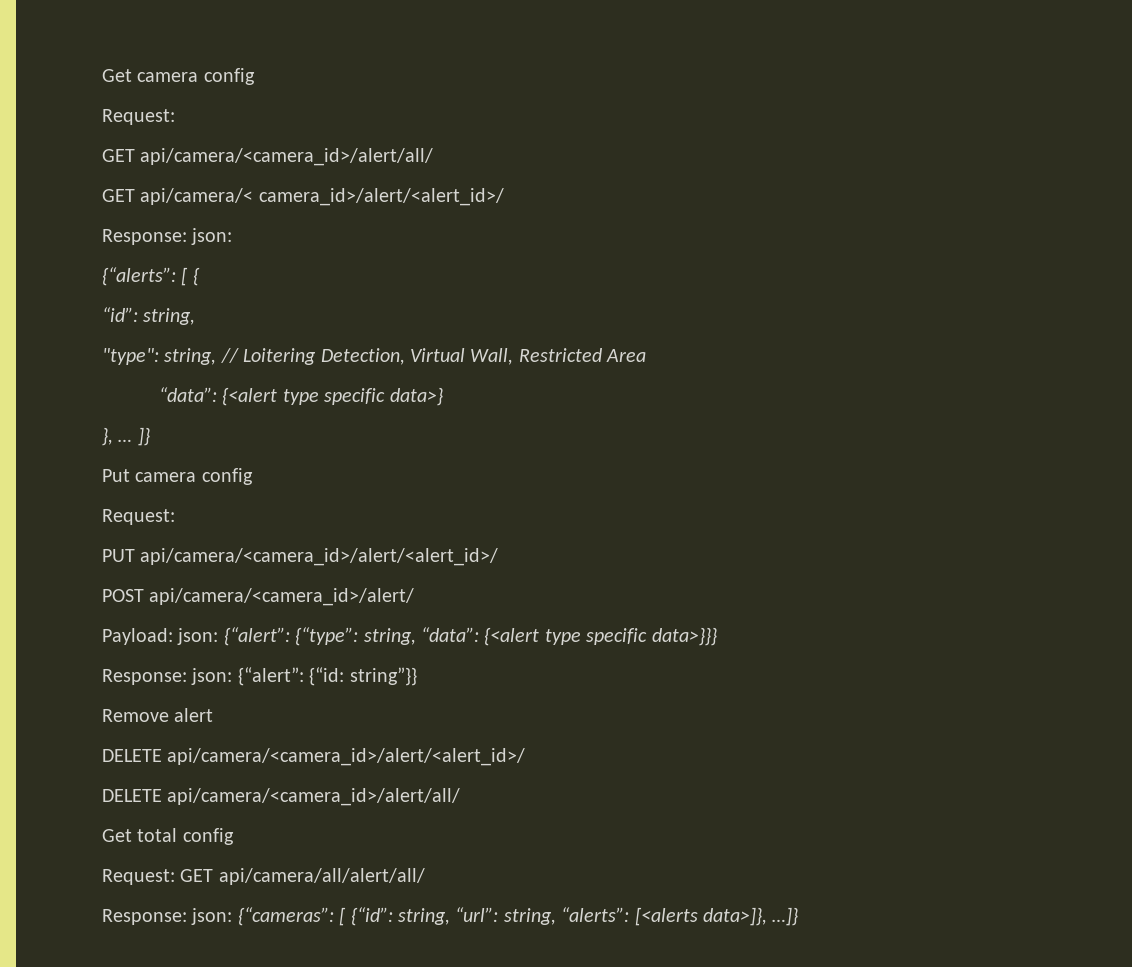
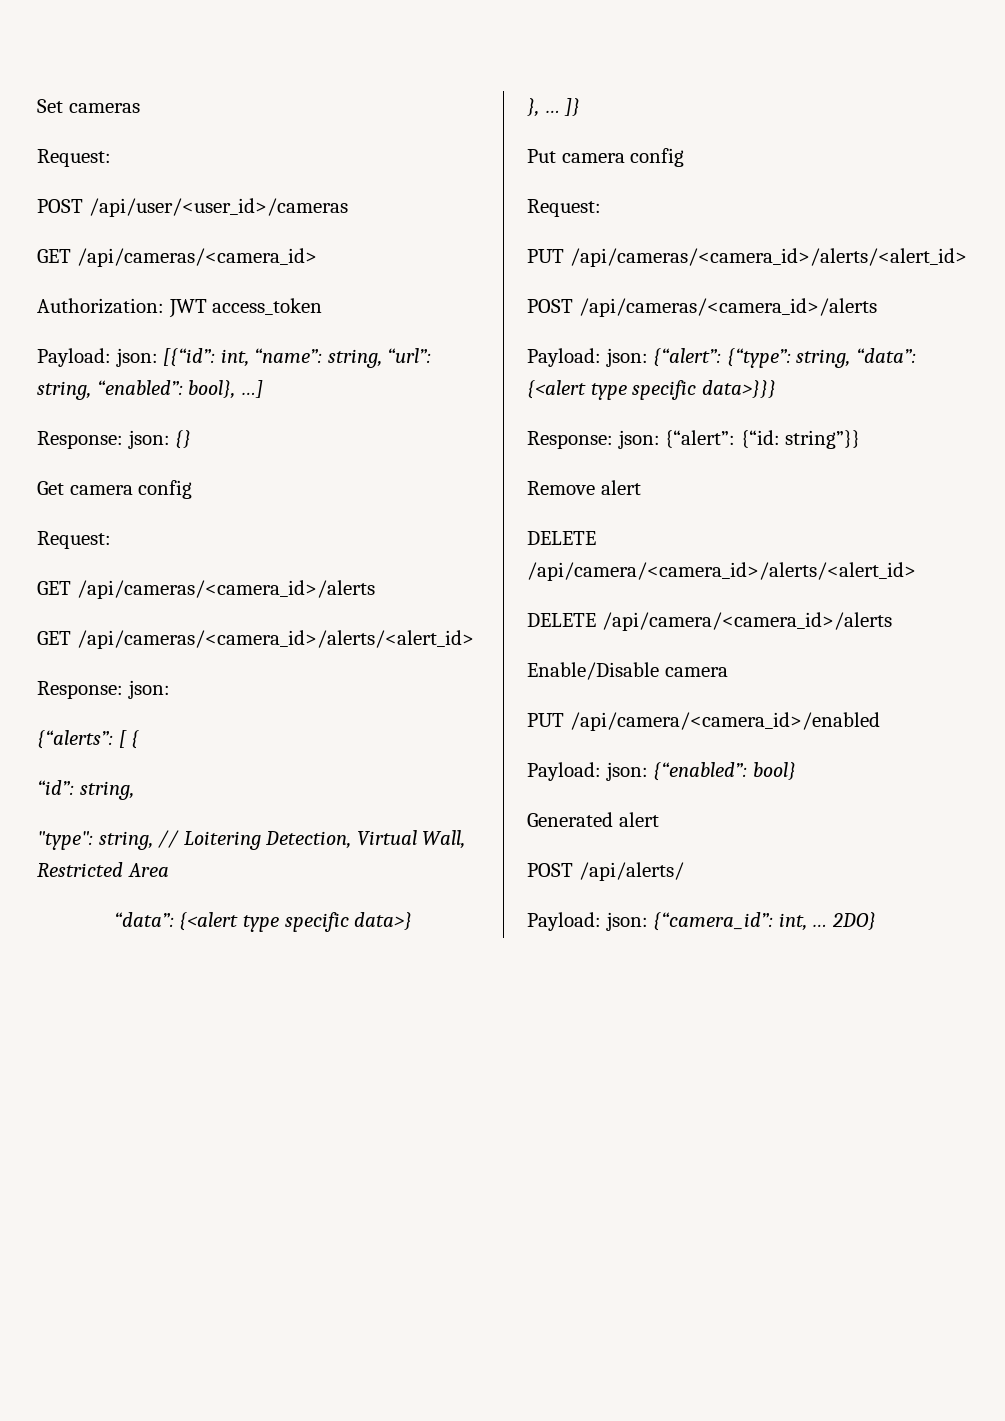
+ Set cameras
+ Request:
+ POST /api/user/<user_id>/cameras
+ GET /api/cameras/<camera_id>
+ Authorization: JWT access_token
+ Payload: json: [{“id”: int, “name”: string, “url”: string, “enabled”: bool}, …]
+ Response: json: {}
- GET api/camera/<camera_id>/alert/all/
- GET api/camera/< camera_id>/alert/<alert_id>/
+ GET /api/cameras/<camera_id>/alerts
+ GET /api/cameras/<camera_id>/alerts/<alert_id>
- PUT api/camera/<camera_id>/alert/<alert_id>/
- POST api/camera/<camera_id>/alert/
+ PUT /api/cameras/<camera_id>/alerts/<alert_id>
+ POST /api/cameras/<camera_id>/alerts
- DELETE api/camera/<camera_id>/alert/<alert_id>/
- DELETE api/camera/<camera_id>/alert/all/
- Get total config
- Request: GET api/camera/all/alert/all/
- Response: json: {“cameras”: [ {“id”: string, “url”: string, “alerts”: [<alerts data>]}, …]}
+ DELETE /api/camera/<camera_id>/alerts/<alert_id>
+ DELETE /api/camera/<camera_id>/alerts
+ Enable/Disable camera
+ PUT /api/camera/<camera_id>/enabled
+ Payload: json: {“enabled”: bool}
+ Generated alert
+ POST /api/alerts/
+ Payload: json: {“camera_id”: int, … 2DO}

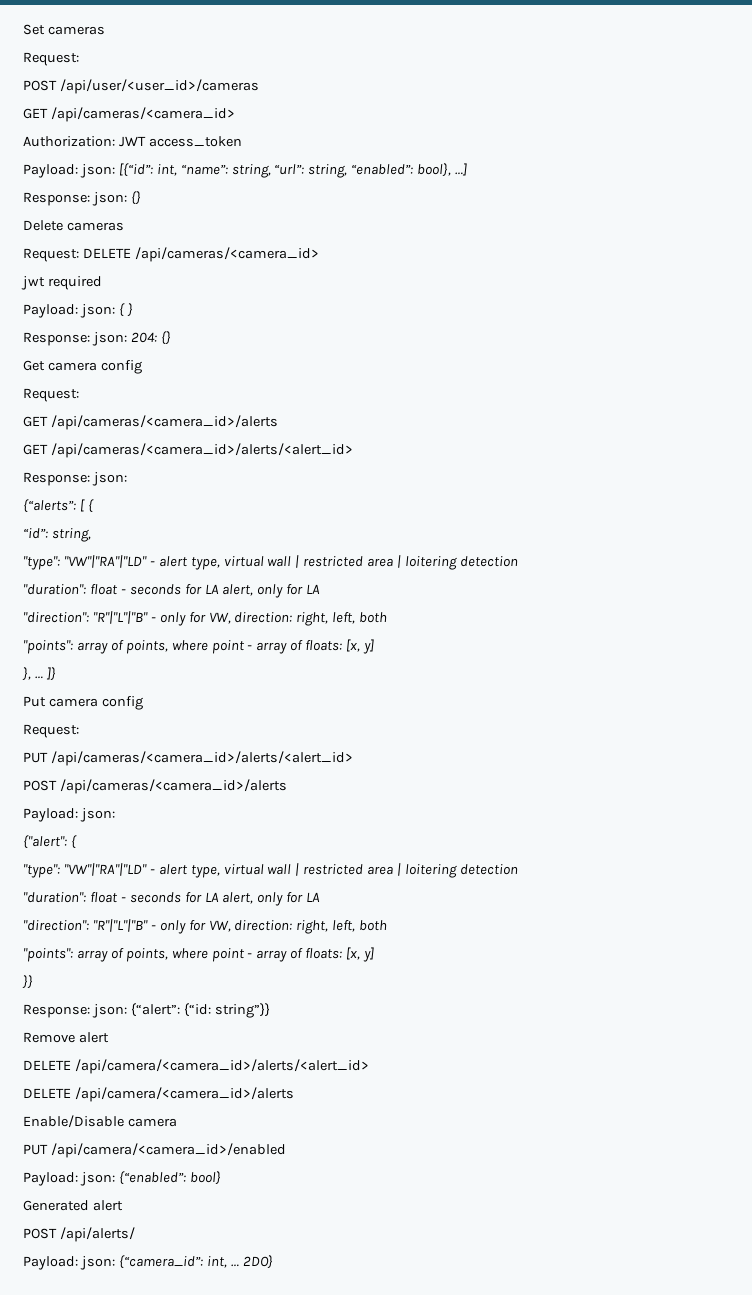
+ Delete cameras
+ Request: DELETE /api/cameras/<camera_id>
+ jwt required
+ Payload: json: { }
+ Response: json: 204: {}
  “id”: string,
- "type": string, // Loitering Detection, Virtual Wall, Restricted Area
- “data”: {<alert type specific data>}
+ "type": "VW"|"RA"|"LD" - alert type, virtual wall | restricted area | loitering detection
+ "duration": float - seconds for LA alert, only for LA
+ "direction": "R"|"L"|"B" - only for VW, direction: right, left, both
+ "points": array of points, where point - array of floats: [x, y]
  POST /api/cameras/<camera_id>/alerts
- Payload: json: {“alert”: {“type”: string, “data”: {<alert type specific data>}}}
+ Payload: json:
+ {"alert": {
+ "type": "VW"|"RA"|"LD" - alert type, virtual wall | restricted area | loitering detection
+ "duration": float - seconds for LA alert, only for LA
+ "direction": "R"|"L"|"B" - only for VW, direction: right, left, both
+ "points": array of points, where point - array of floats: [x, y]
+ }}

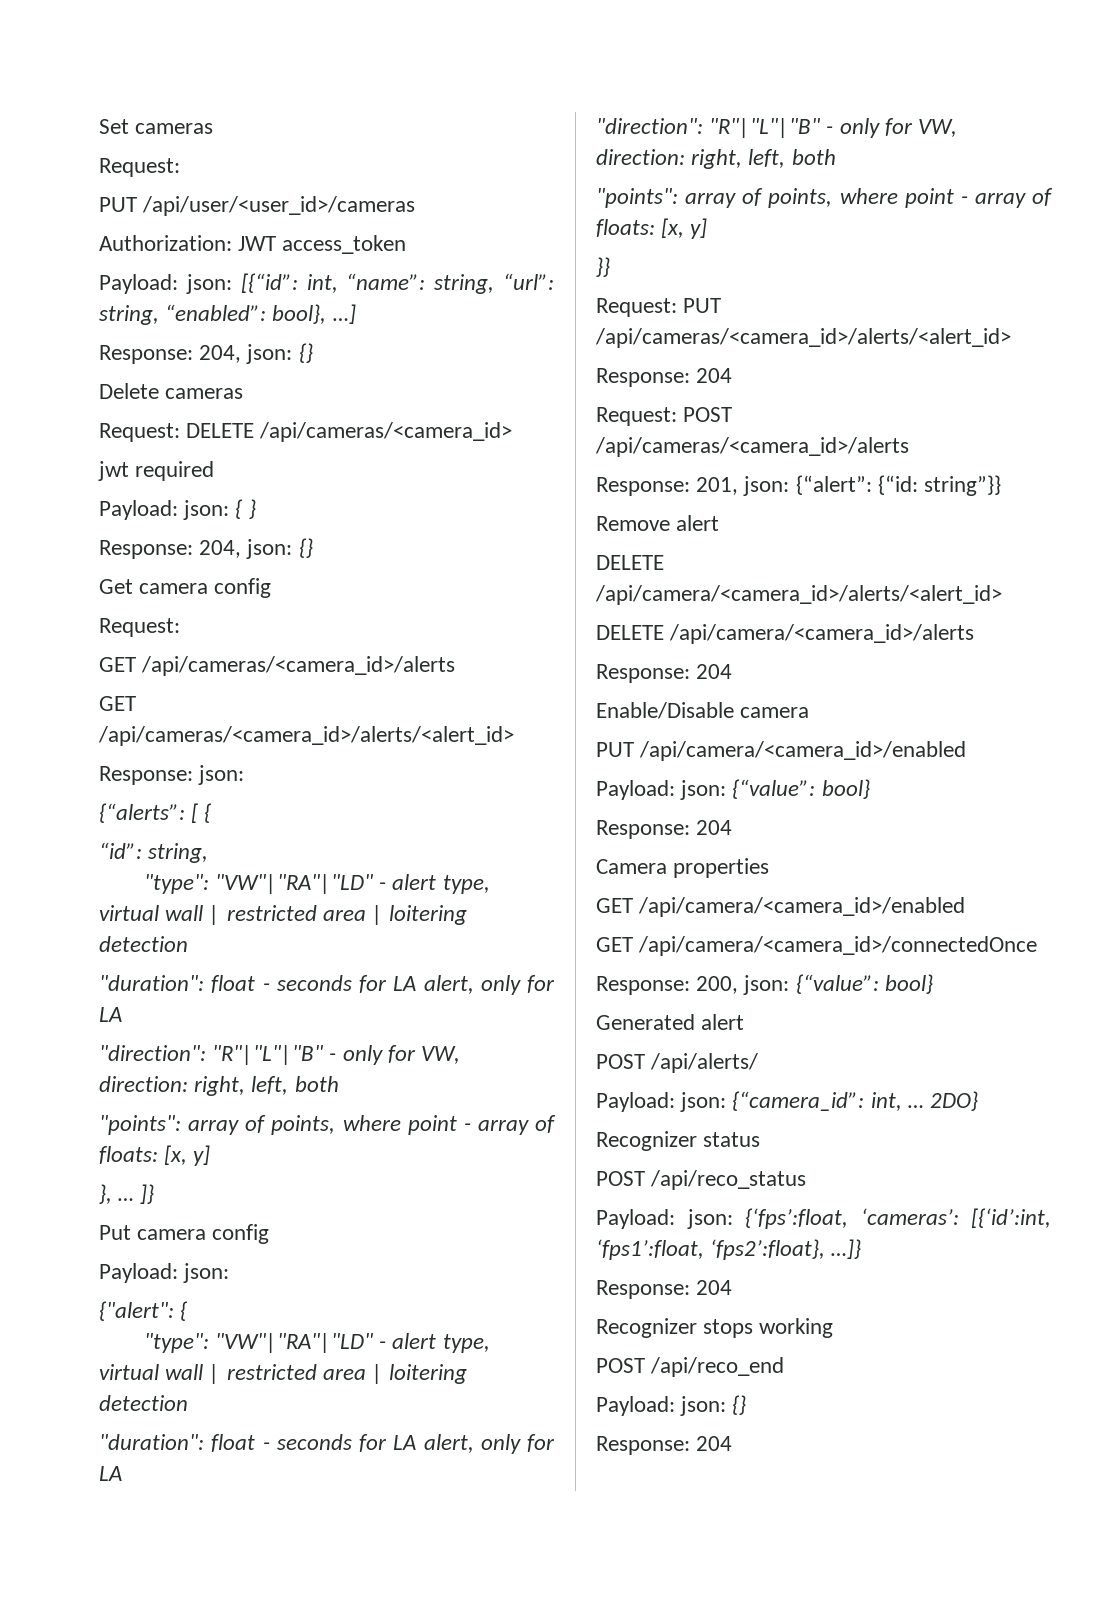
- POST /api/user/<user_id>/cameras
+ PUT /api/user/<user_id>/cameras
- GET /api/cameras/<camera_id>
  Payload: json: [{“id”: int, “name”: string, “url”: string, “enabled”: bool}, …]
- Response: json: {}
+ Response: 204, json: {}
  Payload: json: { }
- Response: json: 204: {}
+ Response: 204, json: {}
  Put camera config
- Request:
- PUT /api/cameras/<camera_id>/alerts/<alert_id>
- POST /api/cameras/<camera_id>/alerts
- Response: json: {“alert”: {“id: string”}}
+ Request: PUT /api/cameras/<camera_id>/alerts/<alert_id>
+ Response: 204
+ Request: POST /api/cameras/<camera_id>/alerts
+ Response: 201, json: {“alert”: {“id: string”}}
  DELETE /api/camera/<camera_id>/alerts
+ Response: 204
- Payload: json: {“enabled”: bool}
+ Payload: json: {“value”: bool}
+ Response: 204
+ Camera properties
+ GET /api/camera/<camera_id>/enabled
+ GET /api/camera/<camera_id>/connectedOnce
+ Response: 200, json: {“value”: bool}
+ Recognizer status
+ POST /api/reco_status
+ Payload: json: {‘fps’:float, ‘cameras’: [{‘id’:int, ‘fps1’:float, ‘fps2’:float}, …]}
+ Response: 204
+ Recognizer stops working
+ POST /api/reco_end
+ Payload: json: {}
+ Response: 204

